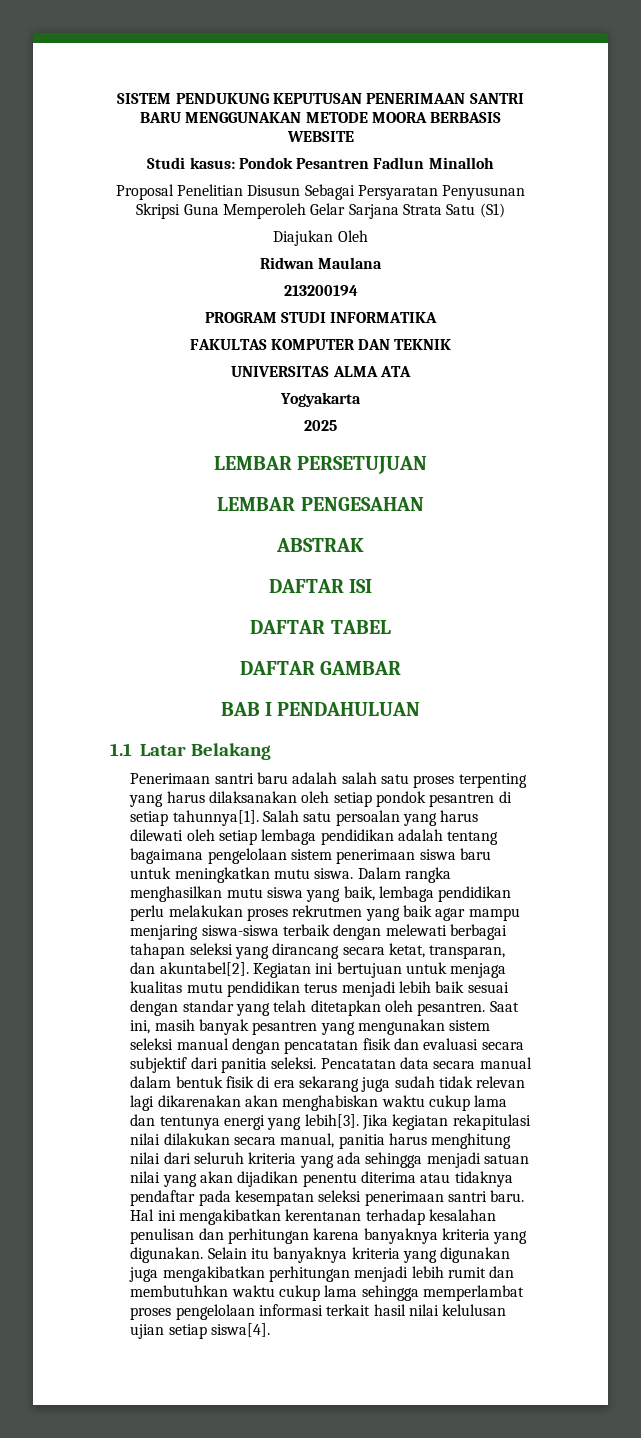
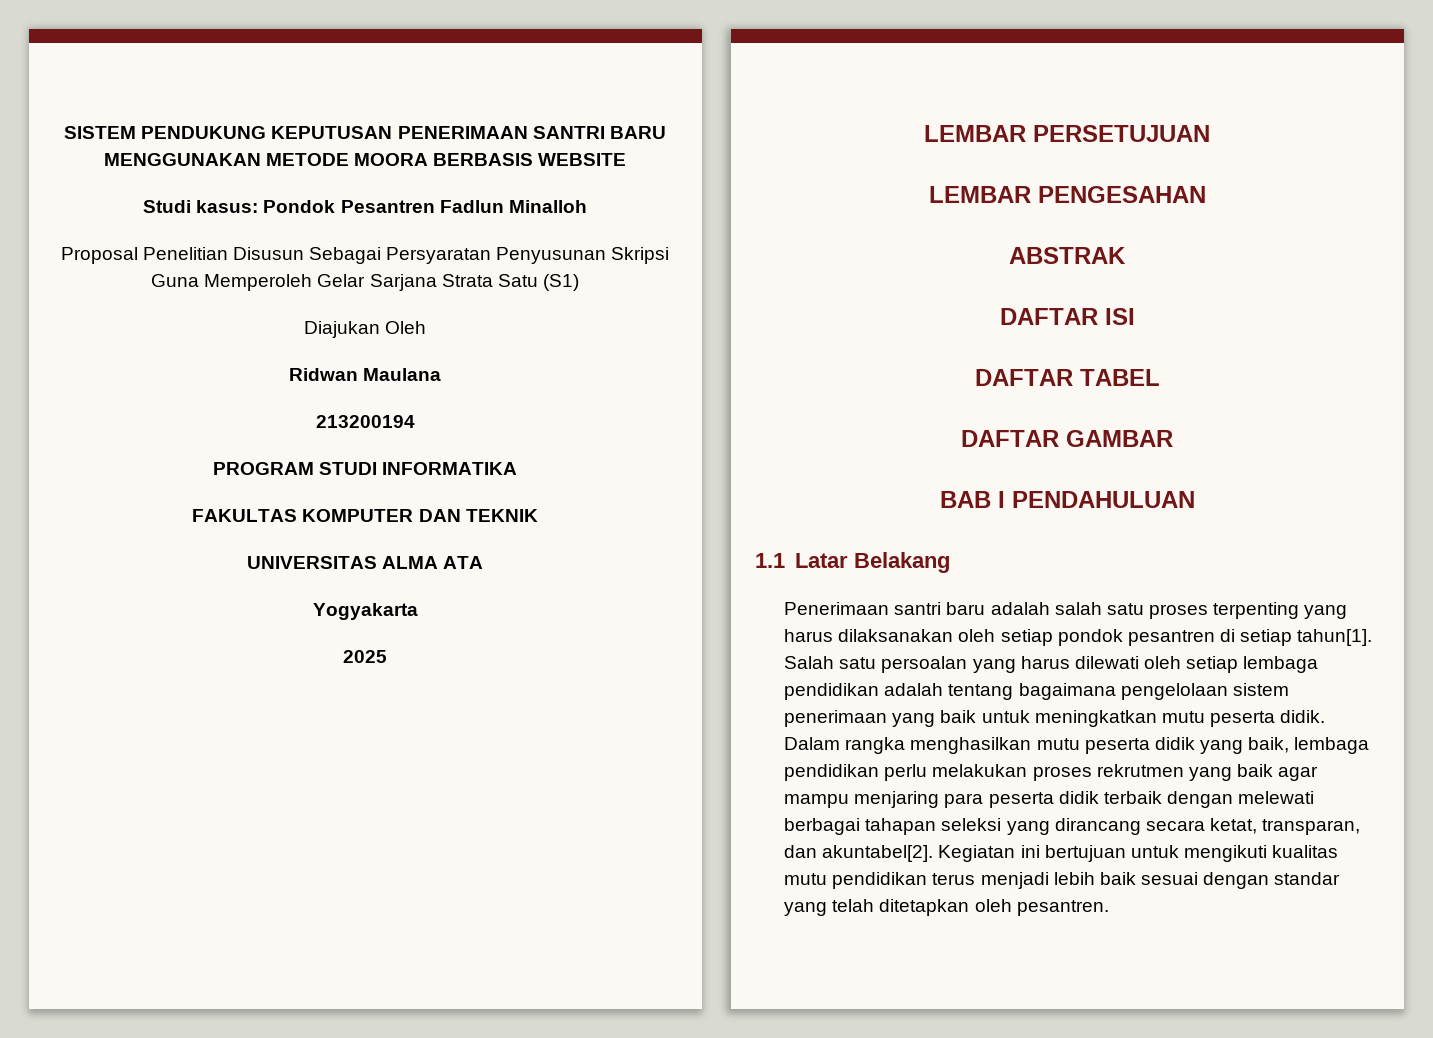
- Penerimaan santri baru adalah salah satu proses terpenting yang harus dilaksanakan oleh setiap pondok pesantren di setiap tahunnya[1].
+ Penerimaan santri baru adalah salah satu proses terpenting yang harus dilaksanakan oleh setiap pondok pesantren di setiap tahun[1].
- Salah satu persoalan yang harus dilewati oleh setiap lembaga pendidikan adalah tentang bagaimana pengelolaan sistem penerimaan siswa baru untuk meningkatkan mutu siswa.
+ Salah satu persoalan yang harus dilewati oleh setiap lembaga pendidikan adalah tentang bagaimana pengelolaan sistem penerimaan yang baik untuk meningkatkan mutu peserta didik.
- Dalam rangka menghasilkan mutu siswa yang baik, lembaga pendidikan perlu melakukan proses rekrutmen yang baik agar mampu menjaring siswa-siswa terbaik dengan melewati berbagai tahapan seleksi yang dirancang secara ketat, transparan, dan akuntabel[2].
+ Dalam rangka menghasilkan mutu peserta didik yang baik, lembaga pendidikan perlu melakukan proses rekrutmen yang baik agar mampu menjaring para peserta didik terbaik dengan melewati berbagai tahapan seleksi yang dirancang secara ketat, transparan, dan akuntabel[2].
- Kegiatan ini bertujuan untuk menjaga kualitas mutu pendidikan terus menjadi lebih baik sesuai dengan standar yang telah ditetapkan oleh pesantren. Saat ini, masih banyak pesantren yang mengunakan sistem seleksi manual dengan pencatatan fisik dan evaluasi secara subjektif dari panitia seleksi. Pencatatan data secara manual dalam bentuk fisik di era sekarang juga sudah tidak relevan lagi dikarenakan akan menghabiskan waktu cukup lama dan tentunya energi yang lebih[3]. Jika kegiatan rekapitulasi nilai dilakukan secara manual, panitia harus menghitung nilai dari seluruh kriteria yang ada sehingga menjadi satuan nilai yang akan dijadikan penentu diterima atau tidaknya pendaftar pada kesempatan seleksi penerimaan santri baru. Hal ini mengakibatkan kerentanan terhadap kesalahan penulisan dan perhitungan karena banyaknya kriteria yang digunakan. Selain itu banyaknya kriteria yang digunakan juga mengakibatkan perhitungan menjadi lebih rumit dan membutuhkan waktu cukup lama sehingga memperlambat proses pengelolaan informasi terkait hasil nilai kelulusan ujian setiap siswa[4].
+ Kegiatan ini bertujuan untuk mengikuti kualitas mutu pendidikan terus menjadi lebih baik sesuai dengan standar yang telah ditetapkan oleh pesantren.

